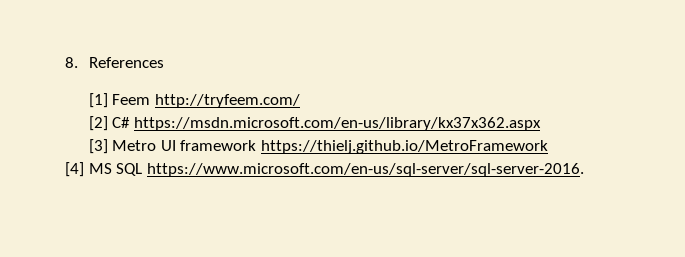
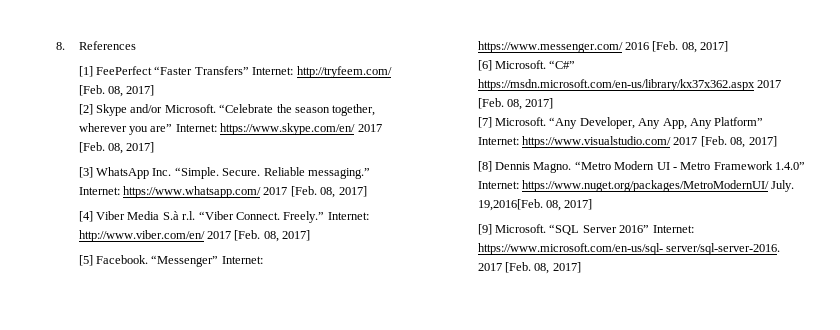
- [1] Feem http://tryfeem.com/
- [2] C# https://msdn.microsoft.com/en-us/library/kx37x362.aspx
- [3] Metro UI framework https://thielj.github.io/MetroFramework
- [4] MS SQL https://www.microsoft.com/en-us/sql-server/sql-server-2016.
+ [1] FeePerfect “Faster Transfers” Internet: http://tryfeem.com/ [Feb. 08, 2017]
+ [2] Skype and/or Microsoft. “Celebrate the season together, wherever you are” Internet: https://www.skype.com/en/ 2017 [Feb. 08, 2017]
+ [3] WhatsApp Inc. “Simple. Secure. Reliable messaging.” Internet: https://www.whatsapp.com/ 2017 [Feb. 08, 2017]
+ [4] Viber Media S.à r.l. “Viber Connect. Freely.” Internet: http://www.viber.com/en/ 2017 [Feb. 08, 2017]
+ [5] Facebook. “Messenger” Internet: https://www.messenger.com/ 2016 [Feb. 08, 2017]
+ [6] Microsoft. “C#” https://msdn.microsoft.com/en-us/library/kx37x362.aspx 2017 [Feb. 08, 2017]
+ [7] Microsoft. “Any Developer, Any App, Any Platform” Internet: https://www.visualstudio.com/ 2017 [Feb. 08, 2017]
+ [8] Dennis Magno. “Metro Modern UI - Metro Framework 1.4.0” Internet: https://www.nuget.org/packages/MetroModernUI/ July. 19,2016[Feb. 08, 2017]
+ [9] Microsoft. “SQL Server 2016” Internet: https://www.microsoft.com/en-us/sql- server/sql-server-2016. 2017 [Feb. 08, 2017]

